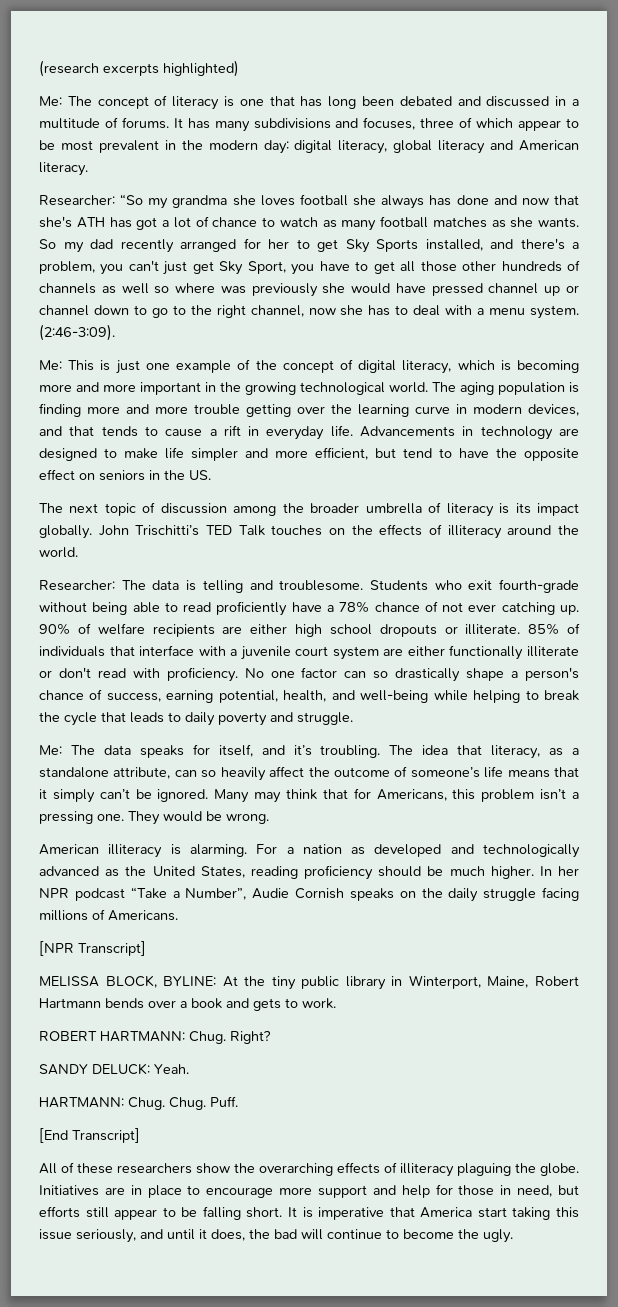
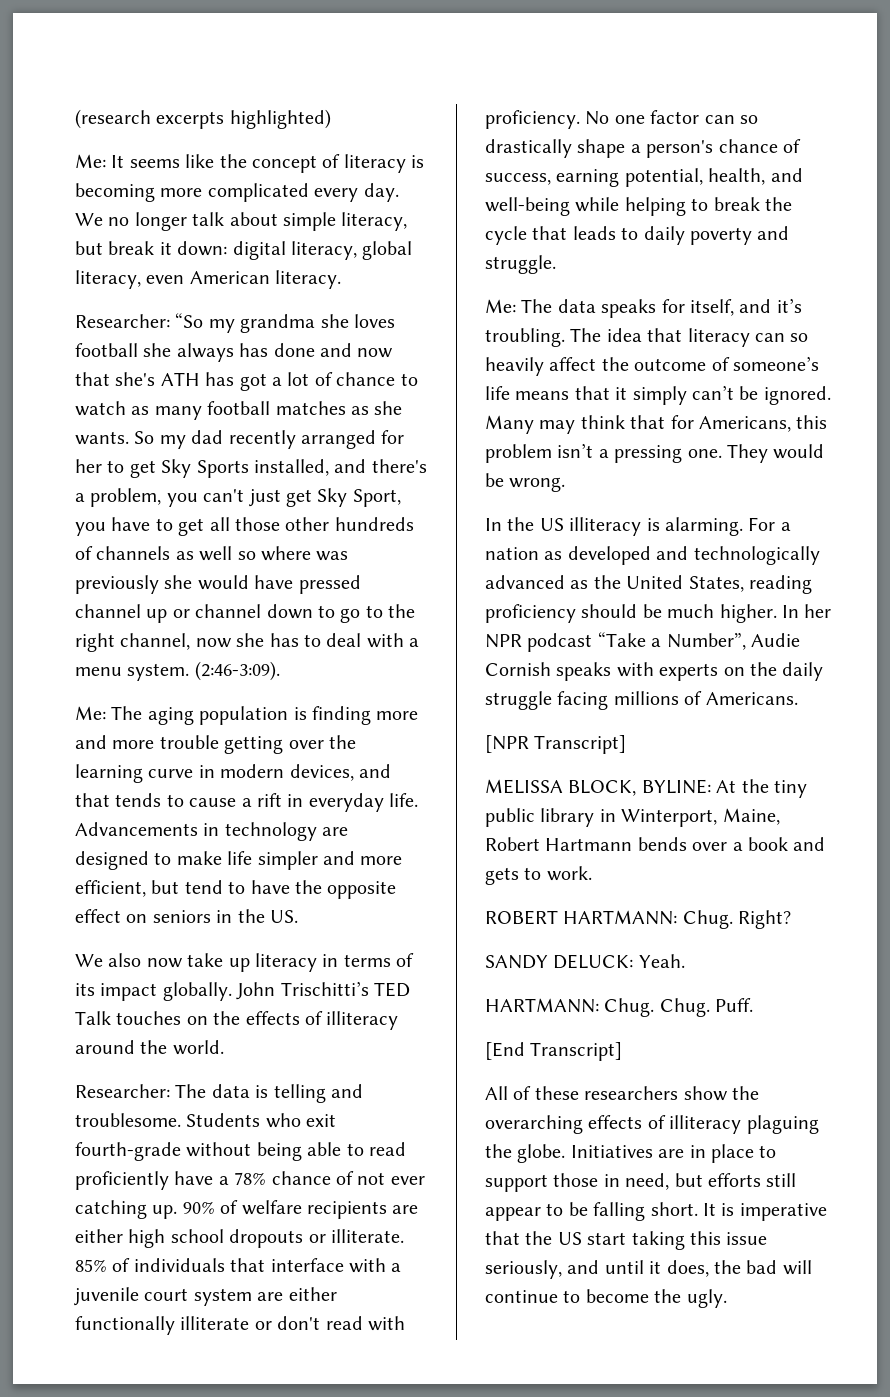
- Me: The concept of literacy is one that has long been debated and discussed in a multitude of forums. It has many subdivisions and focuses, three of which appear to be most prevalent in the modern day: digital literacy, global literacy and American literacy.
+ Me: It seems like the concept of literacy is becoming more complicated every day. We no longer talk about simple literacy, but break it down: digital literacy, global literacy, even American literacy.
- Me: This is just one example of the concept of digital literacy, which is becoming more and more important in the growing technological world. The aging population is finding more and more trouble getting over the learning curve in modern devices, and that tends to cause a rift in everyday life.
+ Me: The aging population is finding more and more trouble getting over the learning curve in modern devices, and that tends to cause a rift in everyday life.
- The next topic of discussion among the broader umbrella of literacy is its impact globally.
+ We also now take up literacy in terms of its impact globally.
- The idea that literacy, as a standalone attribute, can so heavily affect the outcome of someone’s life means that it simply can’t be ignored.
+ The idea that literacy can so heavily affect the outcome of someone’s life means that it simply can’t be ignored.
- American illiteracy is alarming.
+ In the US illiteracy is alarming.
- In her NPR podcast “Take a Number”, Audie Cornish speaks on the daily struggle facing millions of Americans.
+ In her NPR podcast “Take a Number”, Audie Cornish speaks with experts on the daily struggle facing millions of Americans.
- Initiatives are in place to encourage more support and help for those in need, but efforts still appear to be falling short.
+ Initiatives are in place to support those in need, but efforts still appear to be falling short.
- It is imperative that America start taking this issue seriously, and until it does, the bad will continue to become the ugly.
+ It is imperative that the US start taking this issue seriously, and until it does, the bad will continue to become the ugly.

